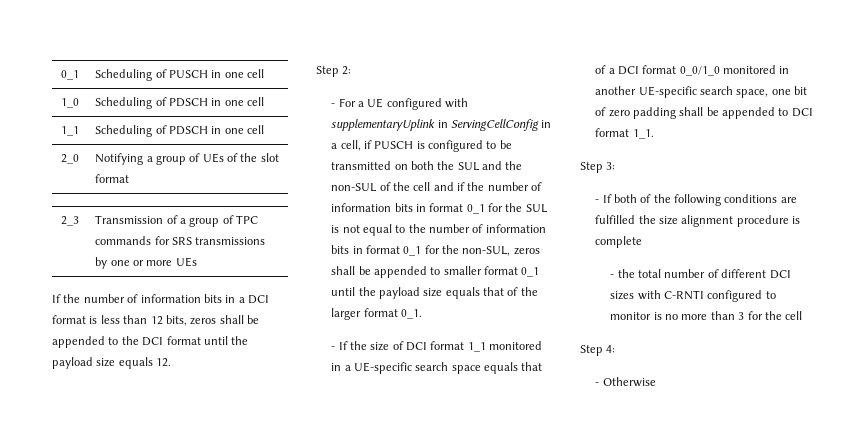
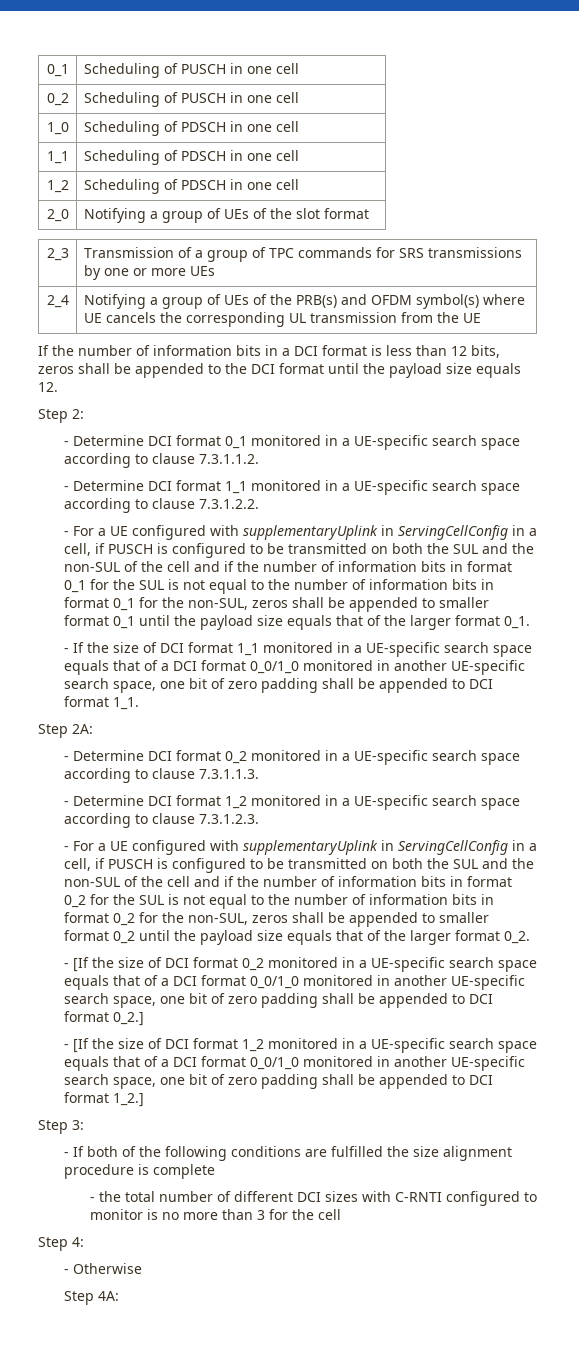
+ 0_2 | Scheduling of PUSCH in one cell
+ 1_2 | Scheduling of PDSCH in one cell
+ 2_4 | Notifying a group of UEs of the PRB(s) and OFDM symbol(s) where UE cancels the corresponding UL transmission from the UE
+ - Determine DCI format 0_1 monitored in a UE-specific search space according to clause 7.3.1.1.2.
+ - Determine DCI format 1_1 monitored in a UE-specific search space according to clause 7.3.1.2.2.
+ Step 2A:
+ - Determine DCI format 0_2 monitored in a UE-specific search space according to clause 7.3.1.1.3.
+ - Determine DCI format 1_2 monitored in a UE-specific search space according to clause 7.3.1.2.3.
+ - For a UE configured with supplementaryUplink in ServingCellConfig in a cell, if PUSCH is configured to be transmitted on both the SUL and the non-SUL of the cell and if the number of information bits in format 0_2 for the SUL is not equal to the number of information bits in format 0_2 for the non-SUL, zeros shall be appended to smaller format 0_2 until the payload size equals that of the larger format 0_2.
+ - [If the size of DCI format 0_2 monitored in a UE-specific search space equals that of a DCI format 0_0/1_0 monitored in another UE-specific search space, one bit of zero padding shall be appended to DCI format 0_2.]
+ - [If the size of DCI format 1_2 monitored in a UE-specific search space equals that of a DCI format 0_0/1_0 monitored in another UE-specific search space, one bit of zero padding shall be appended to DCI format 1_2.]
+ Step 4A:

